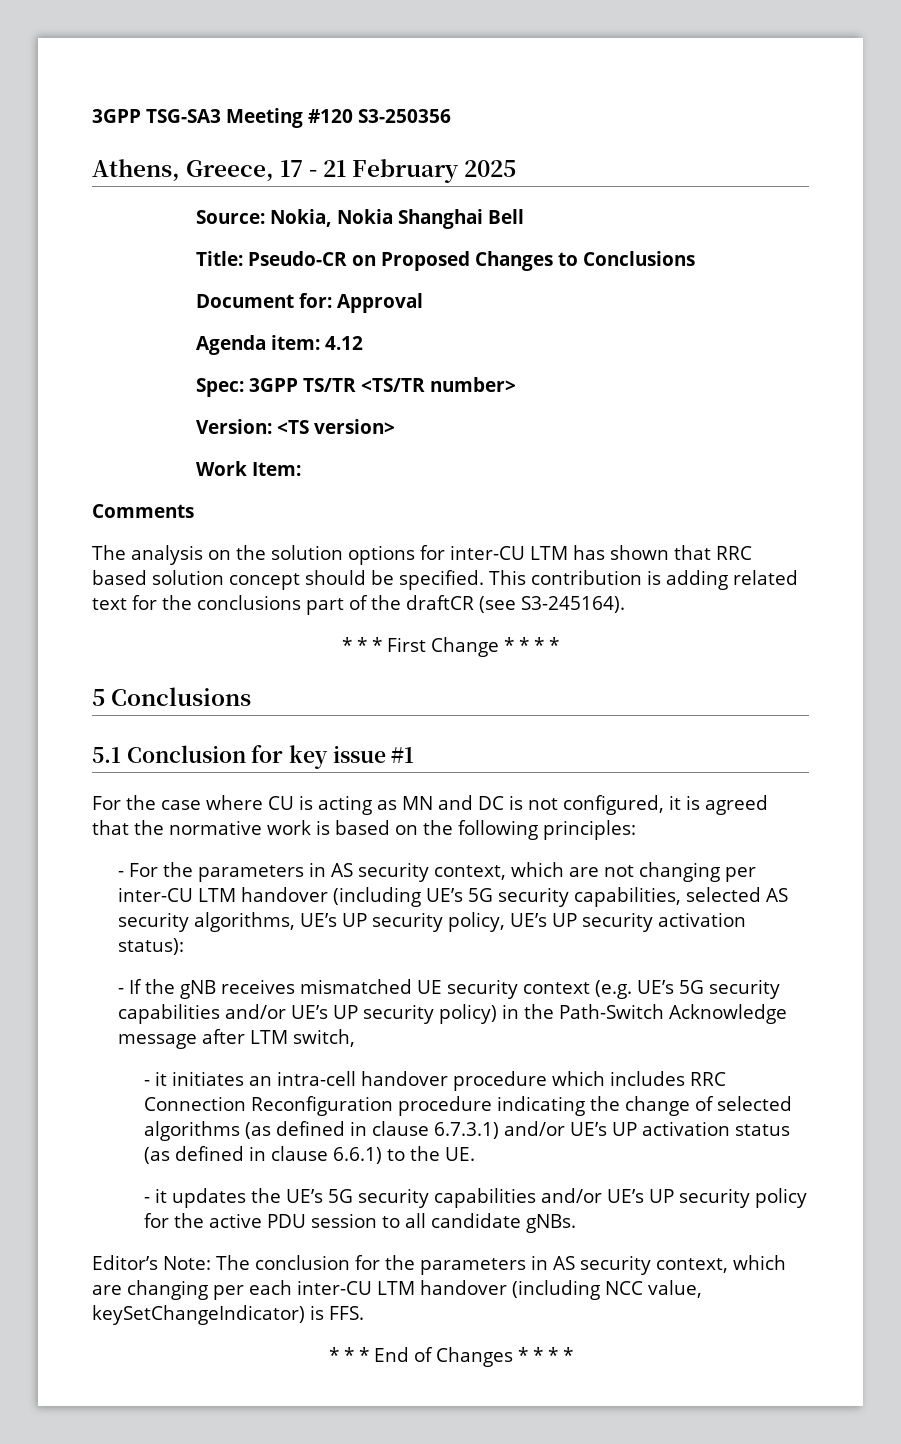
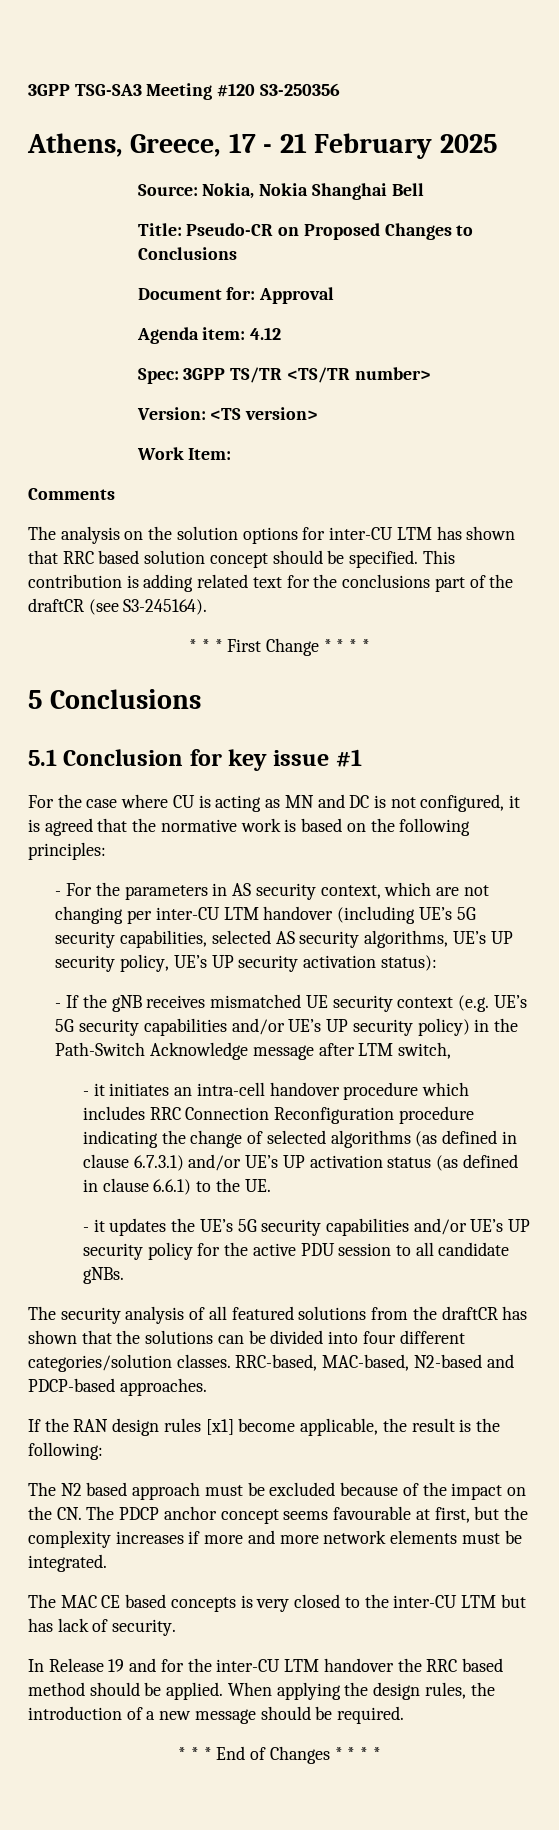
- Editor’s Note: The conclusion for the parameters in AS security context, which are changing per each inter-CU LTM handover (including NCC value, keySetChangeIndicator) is FFS.
+ The security analysis of all featured solutions from the draftCR has shown that the solutions can be divided into four different categories/solution classes. RRC-based, MAC-based, N2-based and PDCP-based approaches.
+ If the RAN design rules [x1] become applicable, the result is the following:
+ The N2 based approach must be excluded because of the impact on the CN. The PDCP anchor concept seems favourable at first, but the complexity increases if more and more network elements must be integrated.
+ The MAC CE based concepts is very closed to the inter-CU LTM but has lack of security.
+ In Release 19 and for the inter-CU LTM handover the RRC based method should be applied. When applying the design rules, the introduction of a new message should be required.

